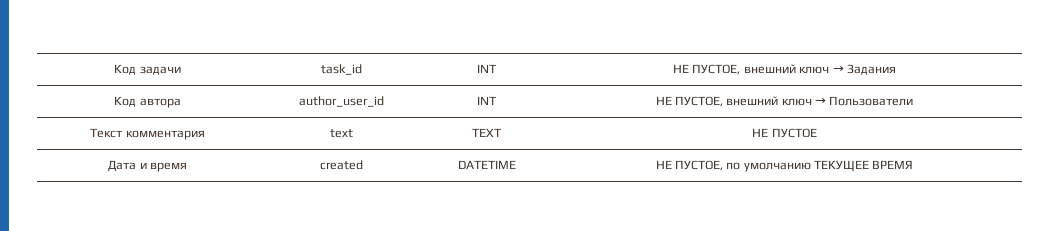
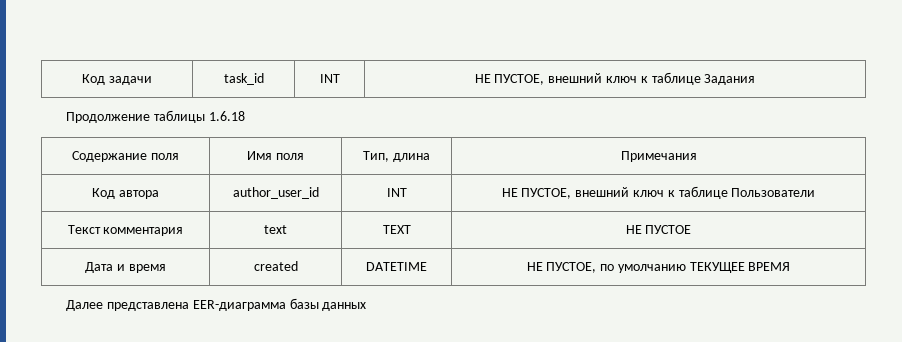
- Код задачи | task_id | INT | НЕ ПУСТОЕ, внешний ключ → Задания
+ Код задачи | task_id | INT | НЕ ПУСТОЕ, внешний ключ к таблице Задания
+ Продолжение таблицы 1.6.18
+ Содержание поля | Имя поля | Тип, длина | Примечания
- Код автора | author_user_id | INT | НЕ ПУСТОЕ, внешний ключ → Пользователи
+ Код автора | author_user_id | INT | НЕ ПУСТОЕ, внешний ключ к таблице Пользователи
+ Далее представлена EER-диаграмма базы данных

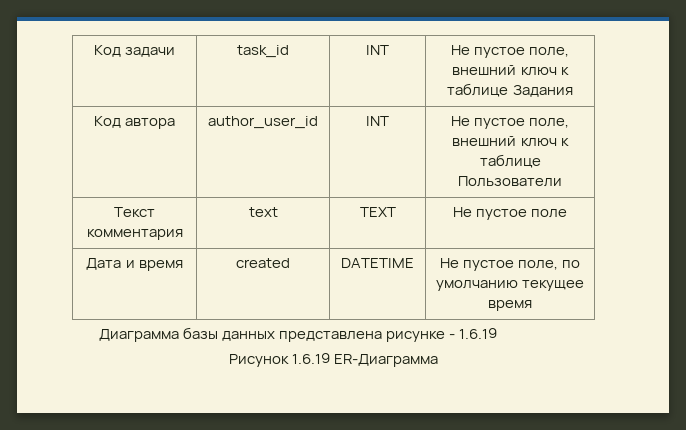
- Код задачи | task_id | INT | НЕ ПУСТОЕ, внешний ключ к таблице Задания
+ Код задачи | task_id | INT | Не пустое поле, внешний ключ к таблице Задания
- Продолжение таблицы 1.6.18
- Содержание поля | Имя поля | Тип, длина | Примечания
- Код автора | author_user_id | INT | НЕ ПУСТОЕ, внешний ключ к таблице Пользователи
+ Код автора | author_user_id | INT | Не пустое поле, внешний ключ к таблице Пользователи
- Текст комментария | text | TEXT | НЕ ПУСТОЕ
+ Текст комментария | text | TEXT | Не пустое поле
- Дата и время | created | DATETIME | НЕ ПУСТОЕ, по умолчанию ТЕКУЩЕЕ ВРЕМЯ
- Далее представлена EER-диаграмма базы данных
+ Дата и время | created | DATETIME | Не пустое поле, по умолчанию текущее время
+ Диаграмма базы данных представлена рисунке - 1.6.19
+ Рисунок 1.6.19 ER-Диаграмма

